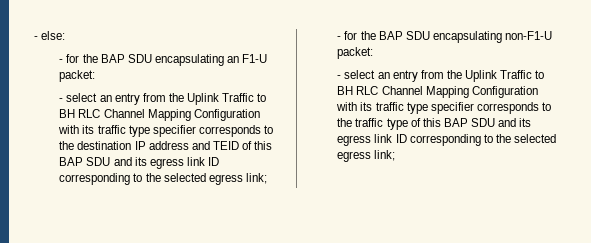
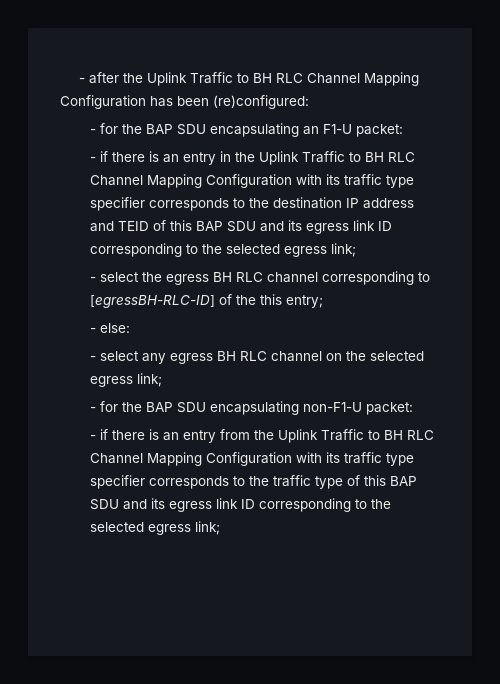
- - else:
+ - after the Uplink Traffic to BH RLC Channel Mapping Configuration has been (re)configured:
- - select an entry from the Uplink Traffic to BH RLC Channel Mapping Configuration with its traffic type specifier corresponds to the destination IP address and TEID of this BAP SDU and its egress link ID corresponding to the selected egress link;
+ - if there is an entry in the Uplink Traffic to BH RLC Channel Mapping Configuration with its traffic type specifier corresponds to the destination IP address and TEID of this BAP SDU and its egress link ID corresponding to the selected egress link;
+ - select the egress BH RLC channel corresponding to [egressBH-RLC-ID] of the this entry;
+ - else:
+ - select any egress BH RLC channel on the selected egress link;
- - select an entry from the Uplink Traffic to BH RLC Channel Mapping Configuration with its traffic type specifier corresponds to the traffic type of this BAP SDU and its egress link ID corresponding to the selected egress link;
+ - if there is an entry from the Uplink Traffic to BH RLC Channel Mapping Configuration with its traffic type specifier corresponds to the traffic type of this BAP SDU and its egress link ID corresponding to the selected egress link;

